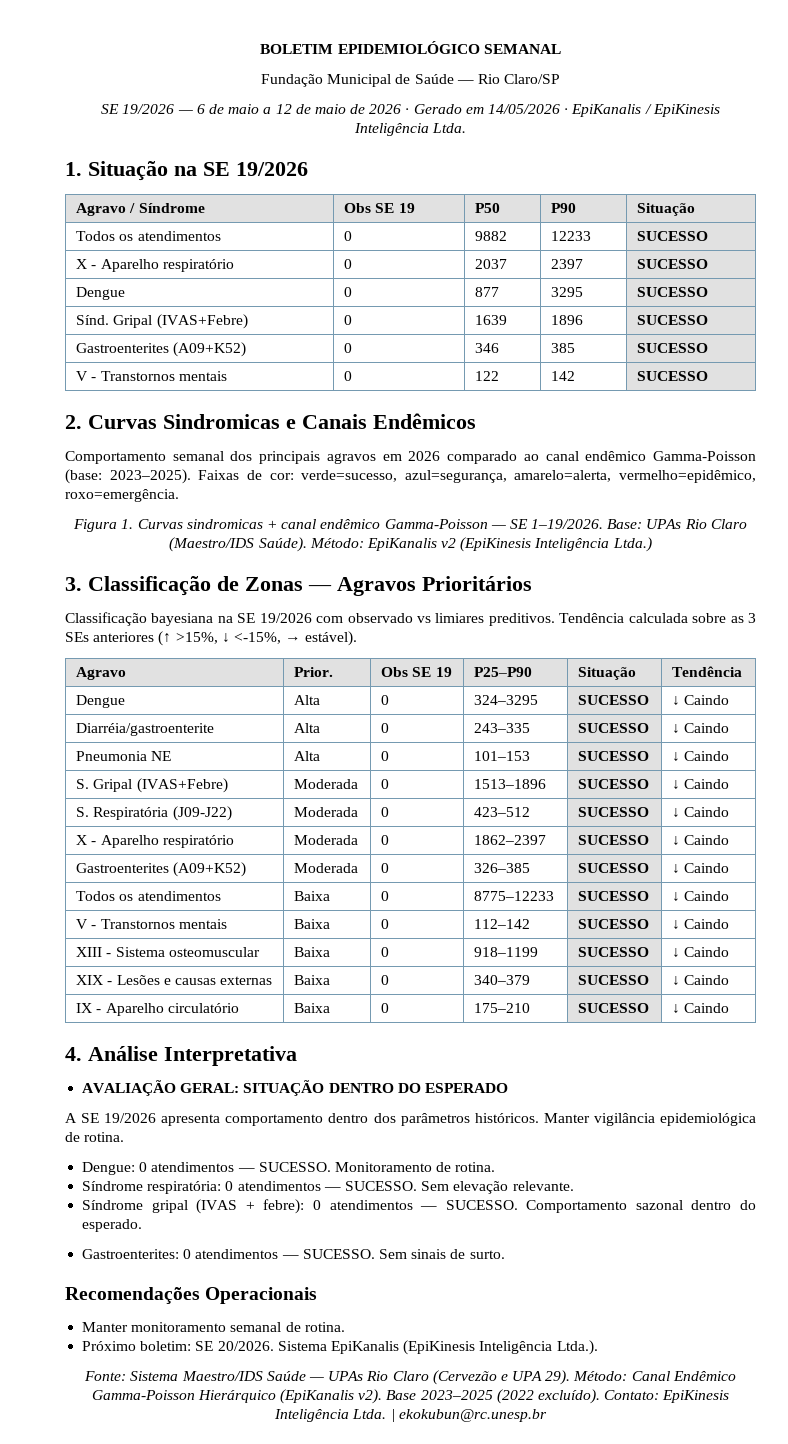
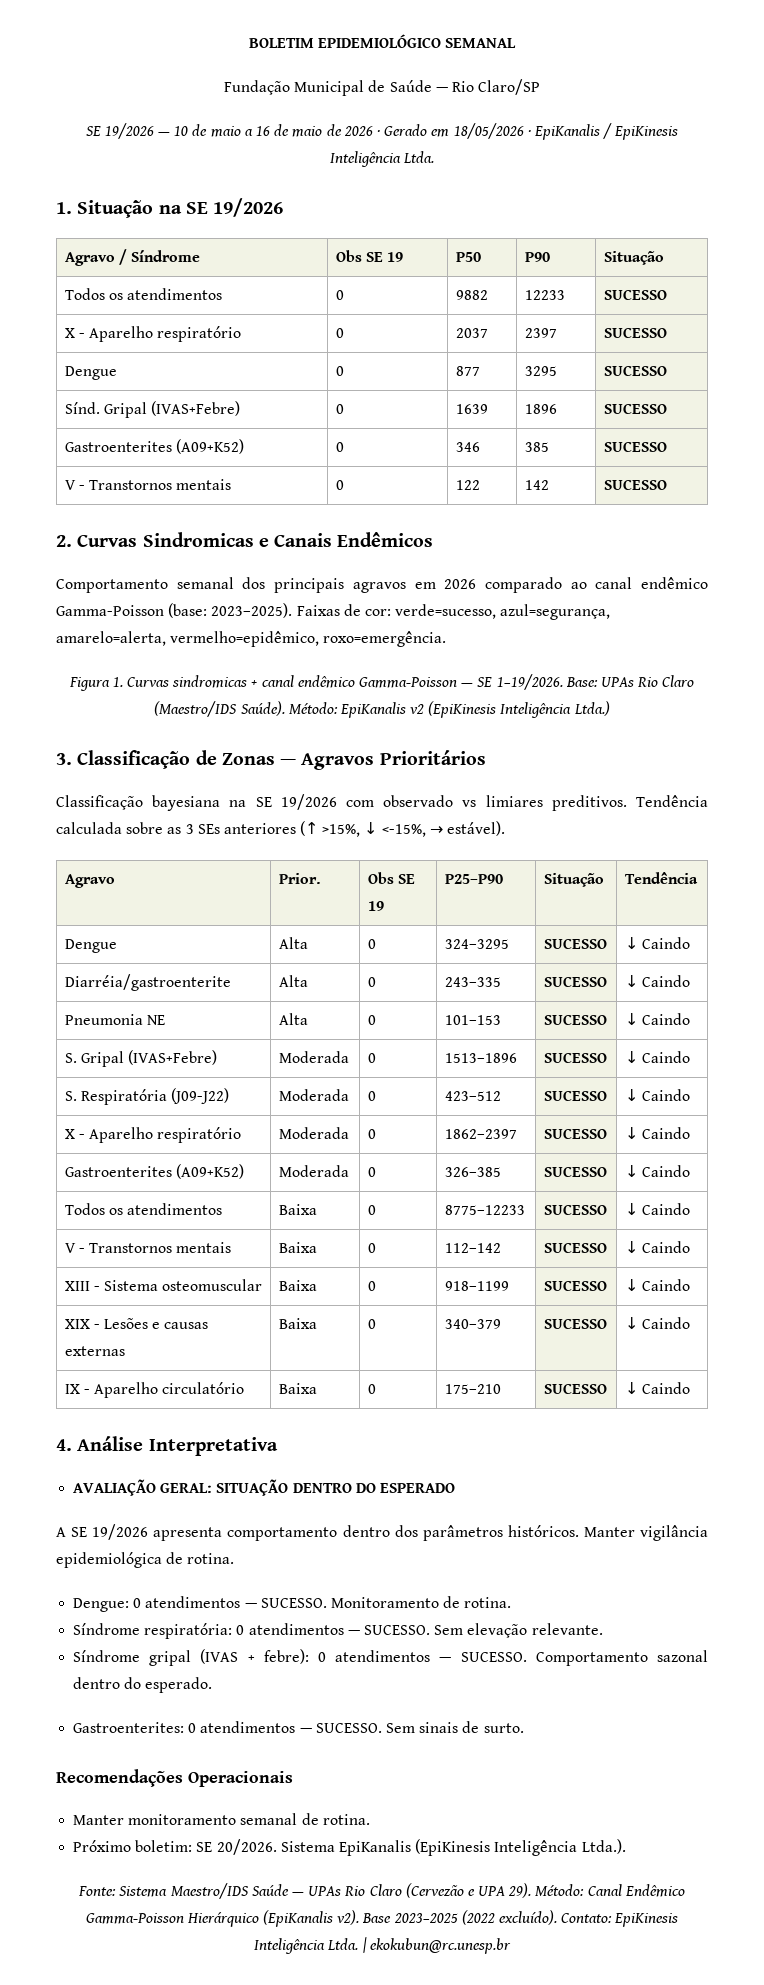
- SE 19/2026 — 6 de maio a 12 de maio de 2026 · Gerado em 14/05/2026 · EpiKanalis / EpiKinesis Inteligência Ltda.
+ SE 19/2026 — 10 de maio a 16 de maio de 2026 · Gerado em 18/05/2026 · EpiKanalis / EpiKinesis Inteligência Ltda.

